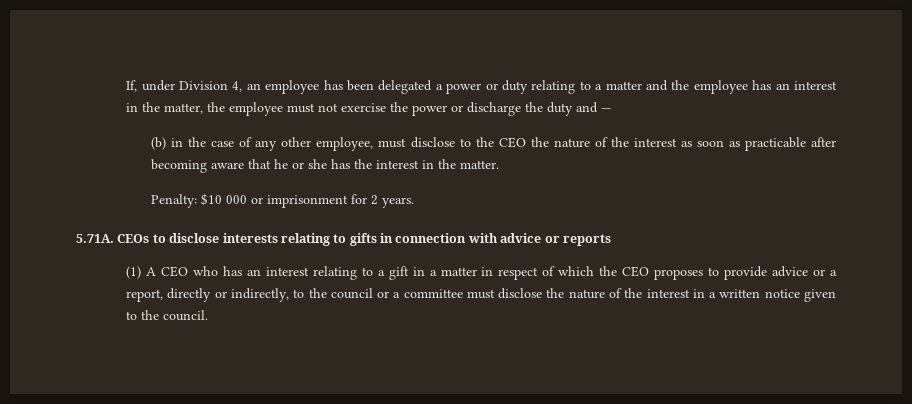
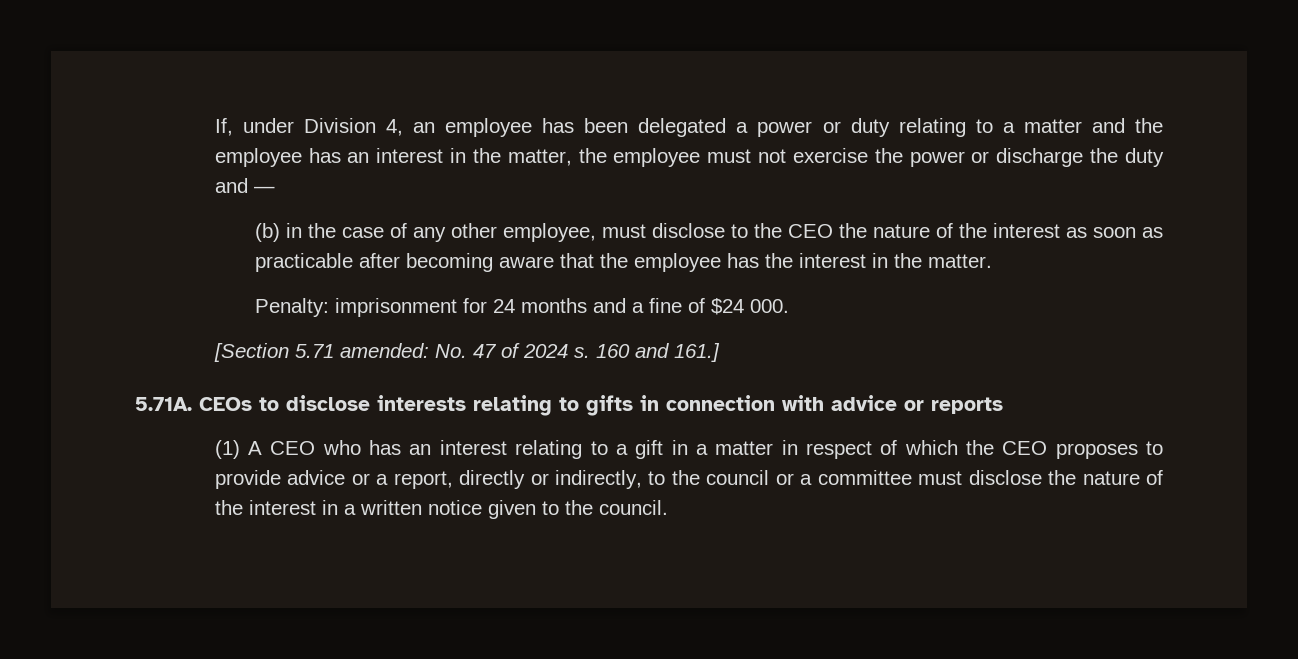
- (b) in the case of any other employee, must disclose to the CEO the nature of the interest as soon as practicable after becoming aware that he or she has the interest in the matter.
+ (b) in the case of any other employee, must disclose to the CEO the nature of the interest as soon as practicable after becoming aware that the employee has the interest in the matter.
- Penalty: $10 000 or imprisonment for 2 years.
+ Penalty: imprisonment for 24 months and a fine of $24 000.
+ [Section 5.71 amended: No. 47 of 2024 s. 160 and 161.]

